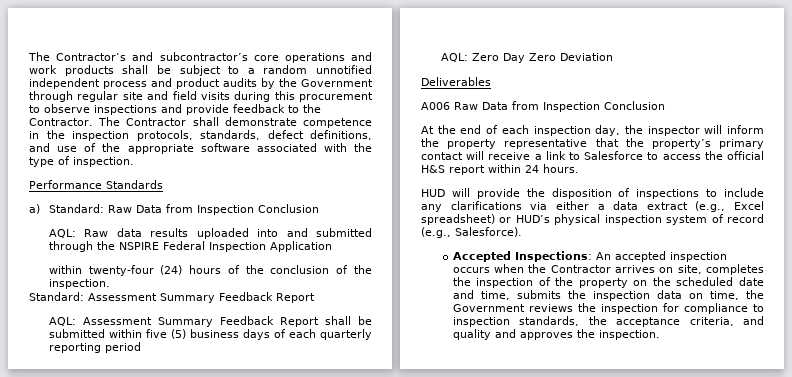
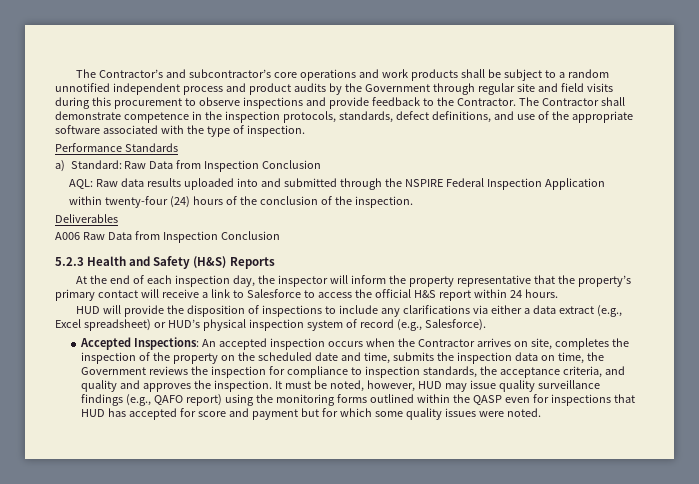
- Standard: Assessment Summary Feedback Report
- AQL: Assessment Summary Feedback Report shall be submitted within five (5) business days of each quarterly reporting period
- AQL: Zero Day Zero Deviation
+ 5.2.3 Health and Safety (H&S) Reports
+ It must be noted, however, HUD may issue quality surveillance findings (e.g., QAFO report) using the monitoring forms outlined within the QASP even for inspections that HUD has accepted for score and payment but for which some quality issues were noted.

